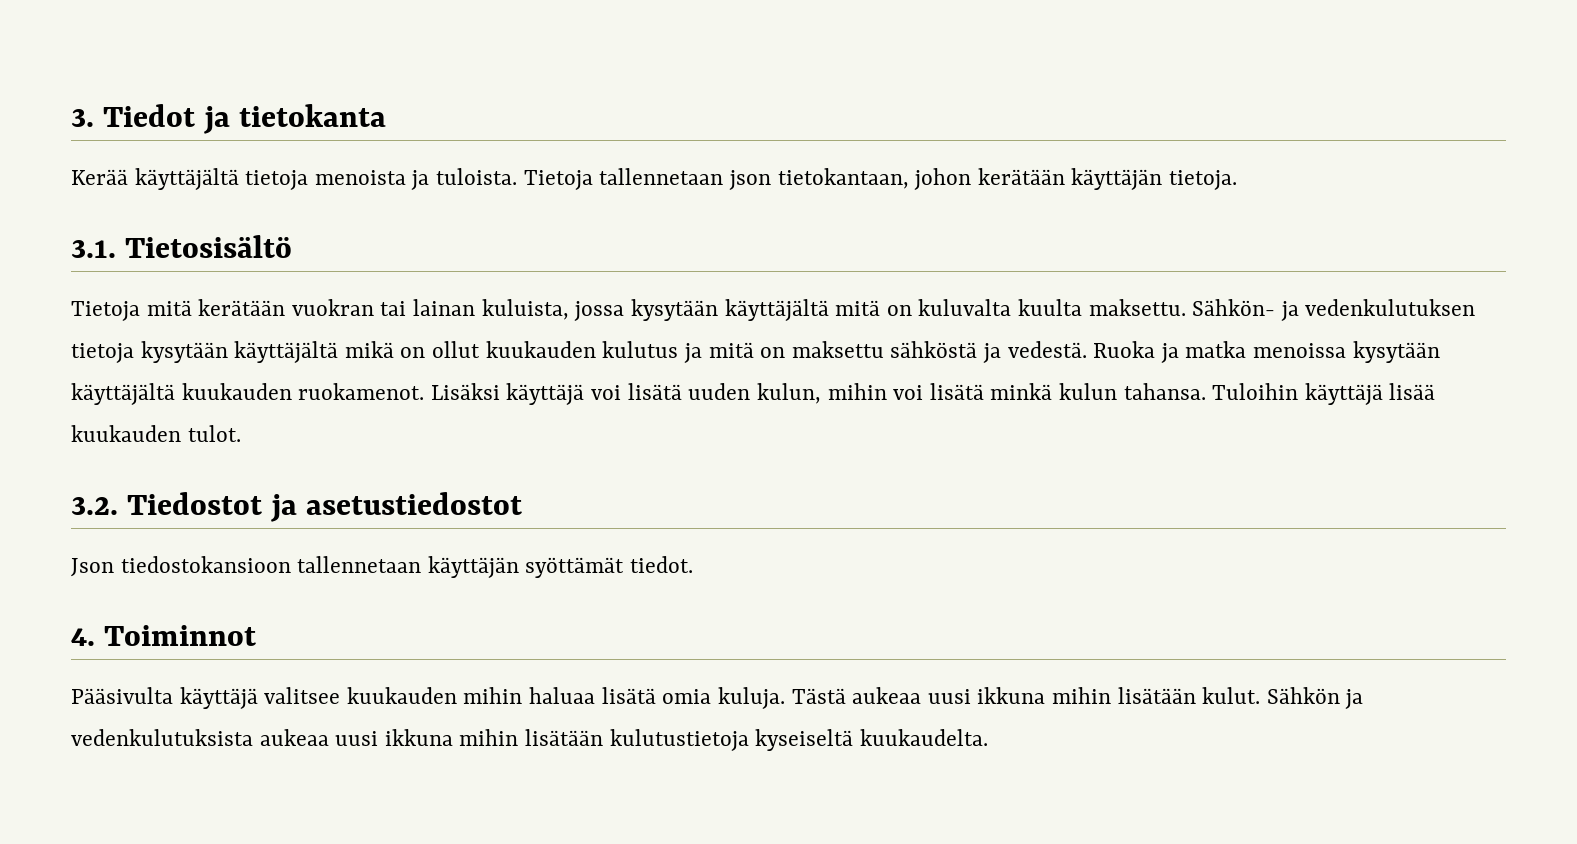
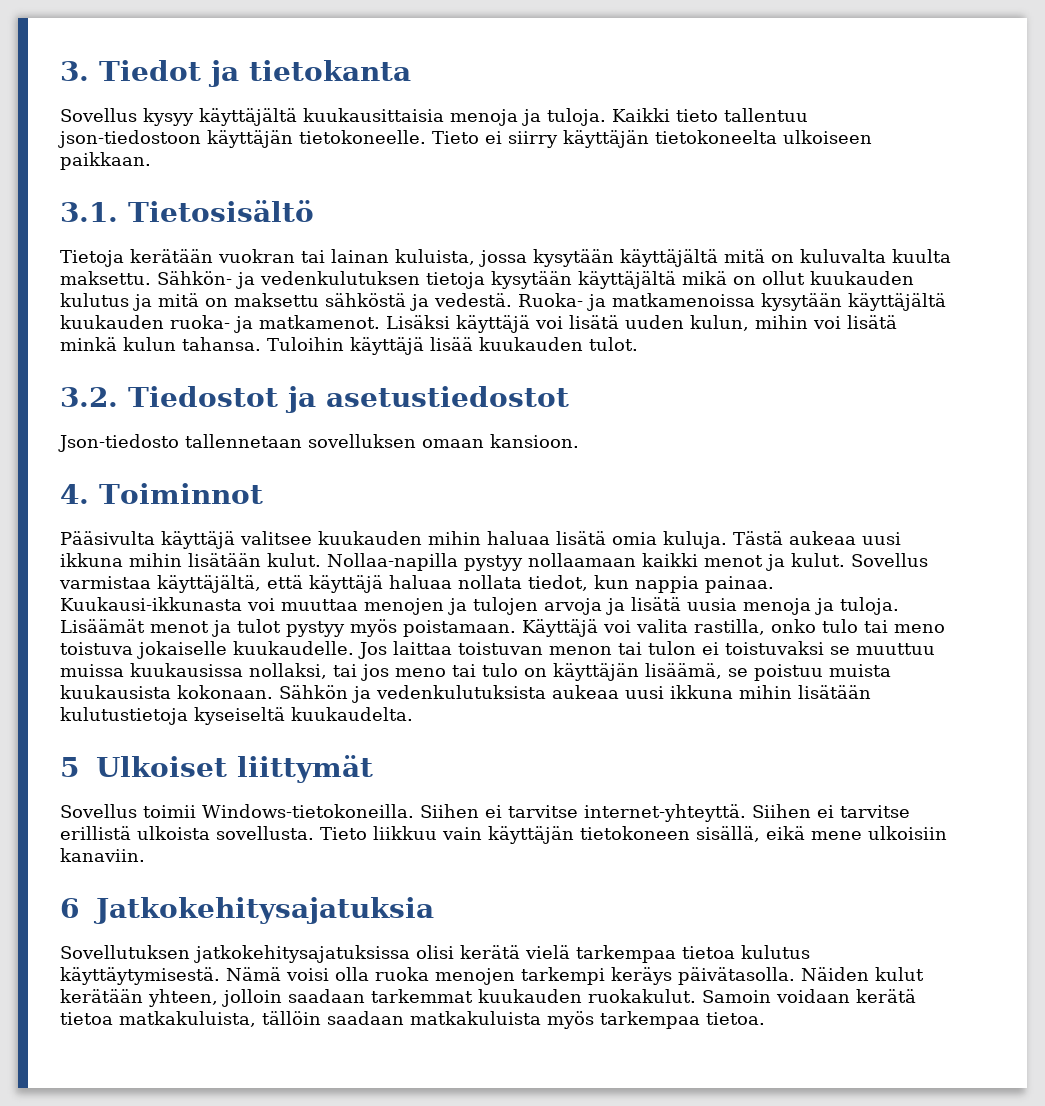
- Kerää käyttäjältä tietoja menoista ja tuloista. Tietoja tallennetaan json tietokantaan, johon kerätään käyttäjän tietoja.
+ Sovellus kysyy käyttäjältä kuukausittaisia menoja ja tuloja. Kaikki tieto tallentuu json-tiedostoon käyttäjän tietokoneelle. Tieto ei siirry käyttäjän tietokoneelta ulkoiseen paikkaan.
- Tietoja mitä kerätään vuokran tai lainan kuluista, jossa kysytään käyttäjältä mitä on kuluvalta kuulta maksettu.
+ Tietoja kerätään vuokran tai lainan kuluista, jossa kysytään käyttäjältä mitä on kuluvalta kuulta maksettu.
- Ruoka ja matka menoissa kysytään käyttäjältä kuukauden ruokamenot.
+ Ruoka- ja matkamenoissa kysytään käyttäjältä kuukauden ruoka- ja matkamenot.
- Json tiedostokansioon tallennetaan käyttäjän syöttämät tiedot.
+ Json-tiedosto tallennetaan sovelluksen omaan kansioon.
+ Nollaa-napilla pystyy nollaamaan kaikki menot ja kulut. Sovellus varmistaa käyttäjältä, että käyttäjä haluaa nollata tiedot, kun nappia painaa. Kuukausi-ikkunasta voi muuttaa menojen ja tulojen arvoja ja lisätä uusia menoja ja tuloja. Lisäämät menot ja tulot pystyy myös poistamaan. Käyttäjä voi valita rastilla, onko tulo tai meno toistuva jokaiselle kuukaudelle. Jos laittaa toistuvan menon tai tulon ei toistuvaksi se muuttuu muissa kuukausissa nollaksi, tai jos meno tai tulo on käyttäjän lisäämä, se poistuu muista kuukausista kokonaan.
+ 5 Ulkoiset liittymät
+ Sovellus toimii Windows-tietokoneilla. Siihen ei tarvitse internet-yhteyttä. Siihen ei tarvitse erillistä ulkoista sovellusta. Tieto liikkuu vain käyttäjän tietokoneen sisällä, eikä mene ulkoisiin kanaviin.
+ 6 Jatkokehitysajatuksia
+ Sovellutuksen jatkokehitysajatuksissa olisi kerätä vielä tarkempaa tietoa kulutus käyttäytymisestä. Nämä voisi olla ruoka menojen tarkempi keräys päivätasolla. Näiden kulut kerätään yhteen, jolloin saadaan tarkemmat kuukauden ruokakulut. Samoin voidaan kerätä tietoa matkakuluista, tällöin saadaan matkakuluista myös tarkempaa tietoa.

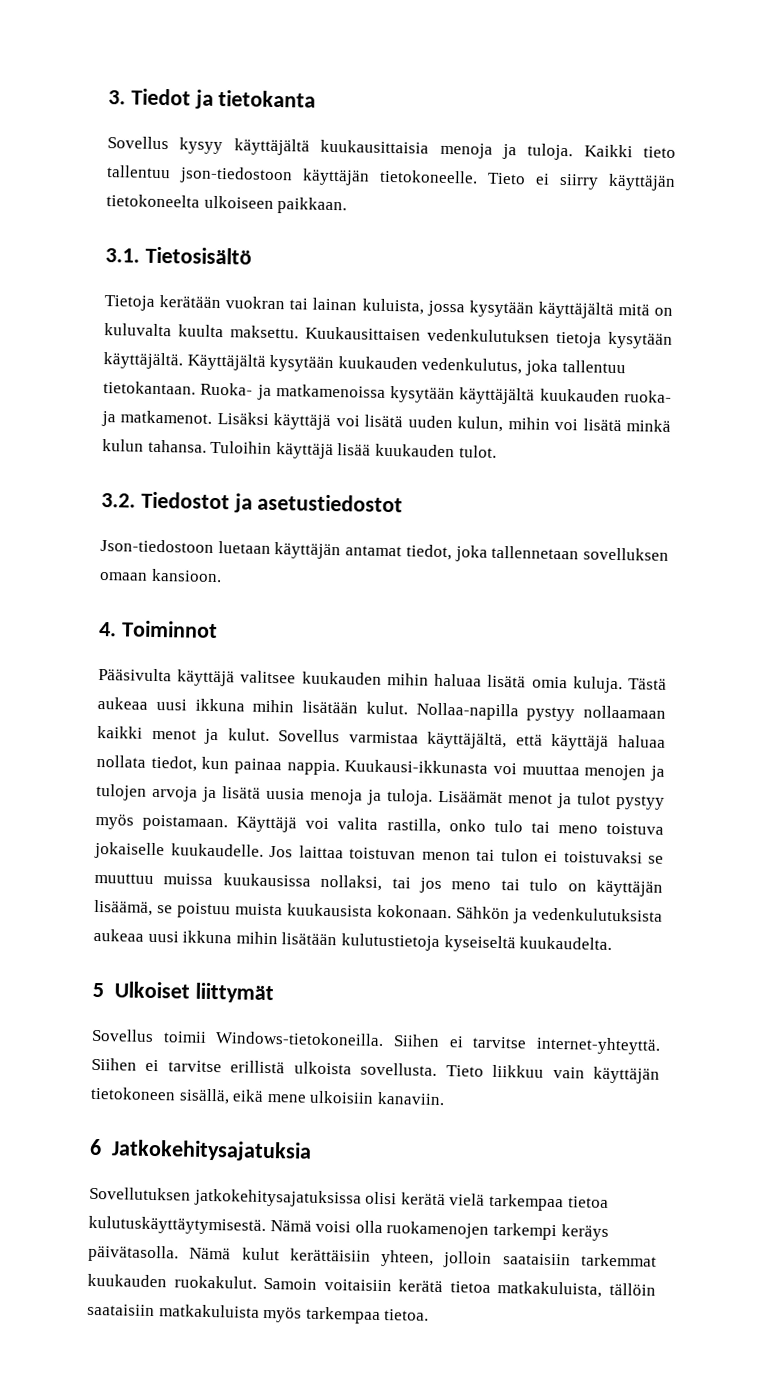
- Sähkön- ja vedenkulutuksen tietoja kysytään käyttäjältä mikä on ollut kuukauden kulutus ja mitä on maksettu sähköstä ja vedestä.
+ Kuukausittaisen vedenkulutuksen tietoja kysytään käyttäjältä. Käyttäjältä kysytään kuukauden vedenkulutus, joka tallentuu tietokantaan.
- Json-tiedosto tallennetaan sovelluksen omaan kansioon.
+ Json-tiedostoon luetaan käyttäjän antamat tiedot, joka tallennetaan sovelluksen omaan kansioon.
- Sovellus varmistaa käyttäjältä, että käyttäjä haluaa nollata tiedot, kun nappia painaa.
+ Sovellus varmistaa käyttäjältä, että käyttäjä haluaa nollata tiedot, kun painaa nappia.
- Sovellutuksen jatkokehitysajatuksissa olisi kerätä vielä tarkempaa tietoa kulutus käyttäytymisestä.
+ Sovellutuksen jatkokehitysajatuksissa olisi kerätä vielä tarkempaa tietoa kulutuskäyttäytymisestä.
- Nämä voisi olla ruoka menojen tarkempi keräys päivätasolla.
+ Nämä voisi olla ruokamenojen tarkempi keräys päivätasolla.
- Näiden kulut kerätään yhteen, jolloin saadaan tarkemmat kuukauden ruokakulut.
+ Nämä kulut kerättäisiin yhteen, jolloin saataisiin tarkemmat kuukauden ruokakulut.
- Samoin voidaan kerätä tietoa matkakuluista, tällöin saadaan matkakuluista myös tarkempaa tietoa.
+ Samoin voitaisiin kerätä tietoa matkakuluista, tällöin saataisiin matkakuluista myös tarkempaa tietoa.

